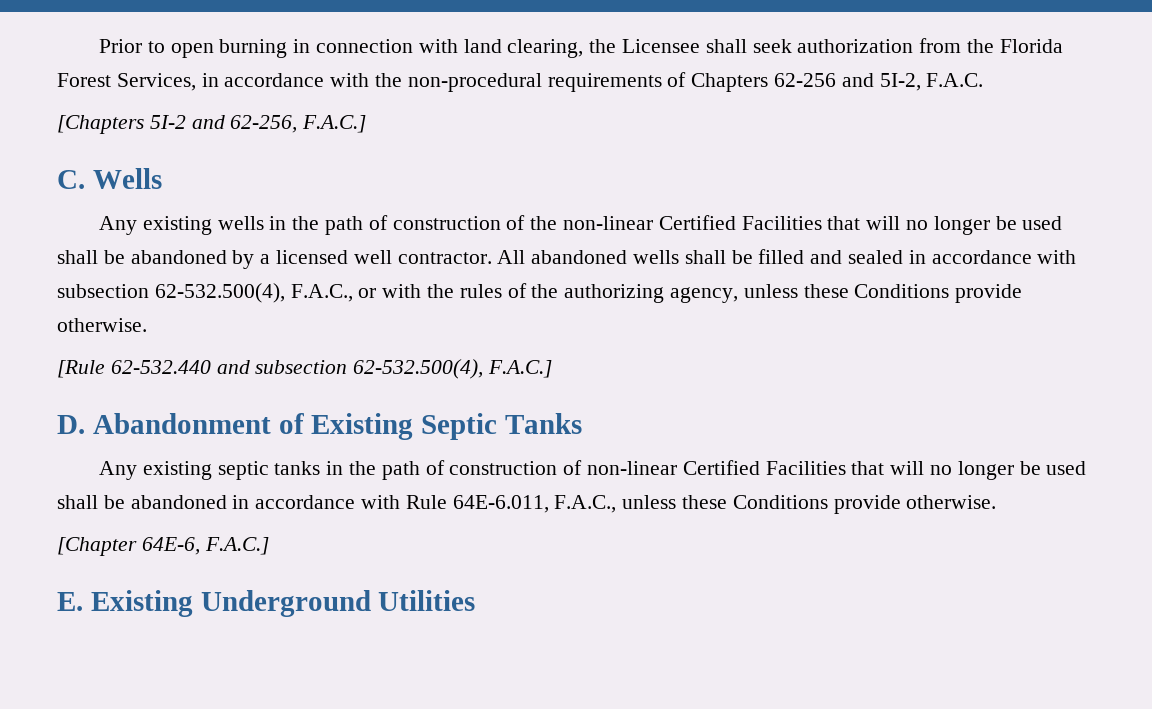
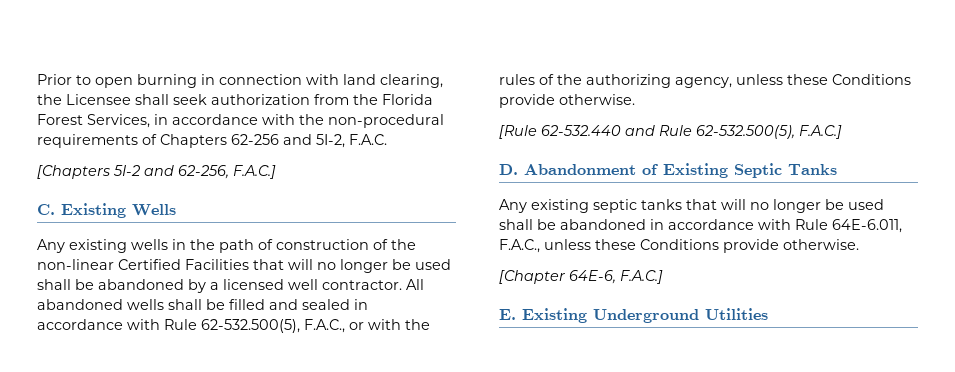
- C. Wells
+ C. Existing Wells
- All abandoned wells shall be filled and sealed in accordance with subsection 62-532.500(4), F.A.C., or with the rules of the authorizing agency, unless these Conditions provide otherwise.
+ All abandoned wells shall be filled and sealed in accordance with Rule 62-532.500(5), F.A.C., or with the rules of the authorizing agency, unless these Conditions provide otherwise.
- [Rule 62-532.440 and subsection 62-532.500(4), F.A.C.]
+ [Rule 62-532.440 and Rule 62-532.500(5), F.A.C.]
- Any existing septic tanks in the path of construction of non-linear Certified Facilities that will no longer be used shall be abandoned in accordance with Rule 64E-6.011, F.A.C., unless these Conditions provide otherwise.
+ Any existing septic tanks that will no longer be used shall be abandoned in accordance with Rule 64E-6.011, F.A.C., unless these Conditions provide otherwise.

